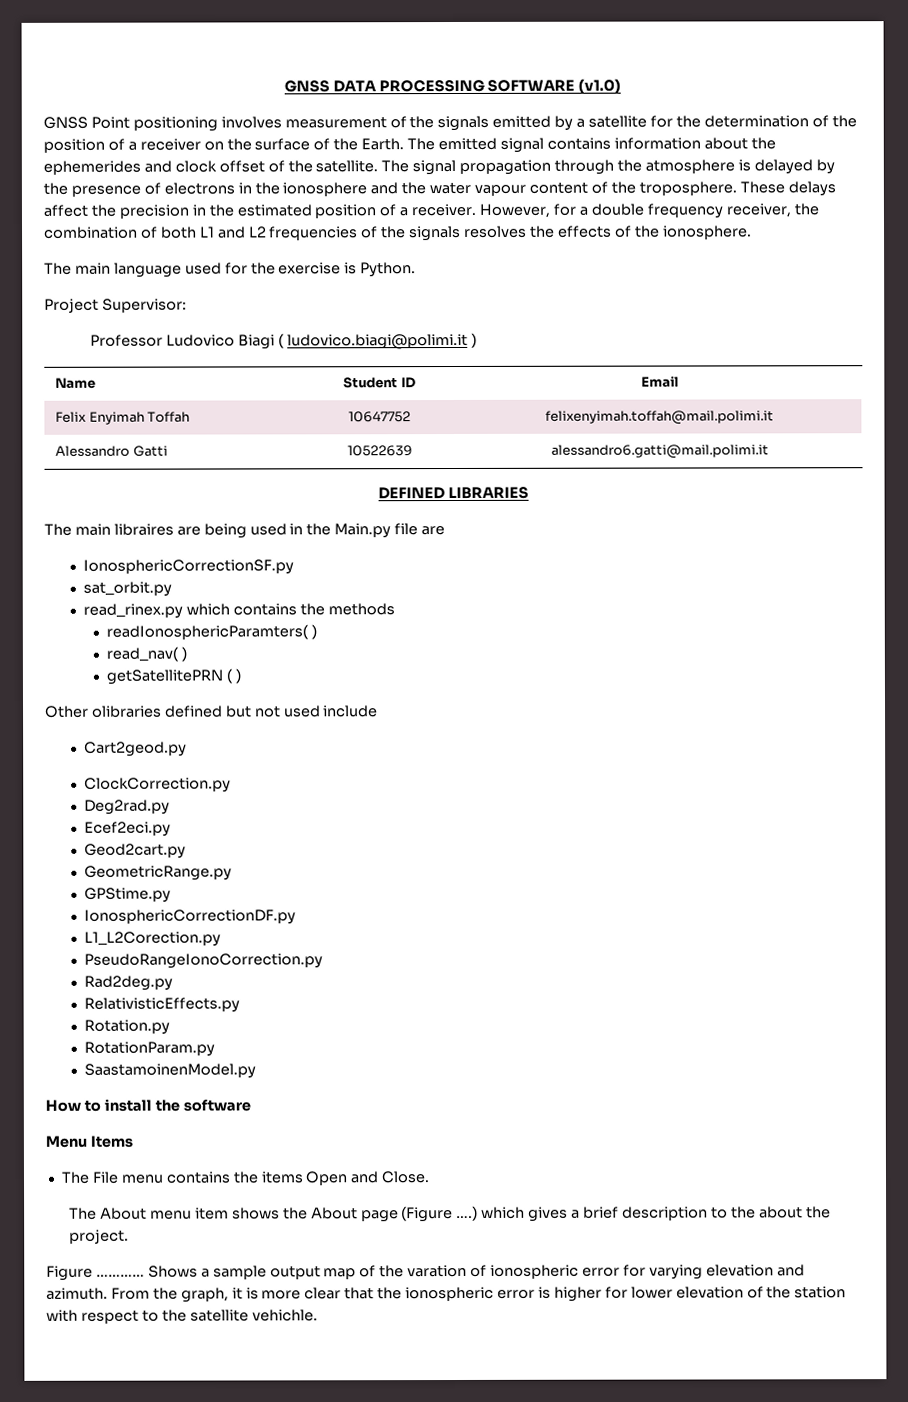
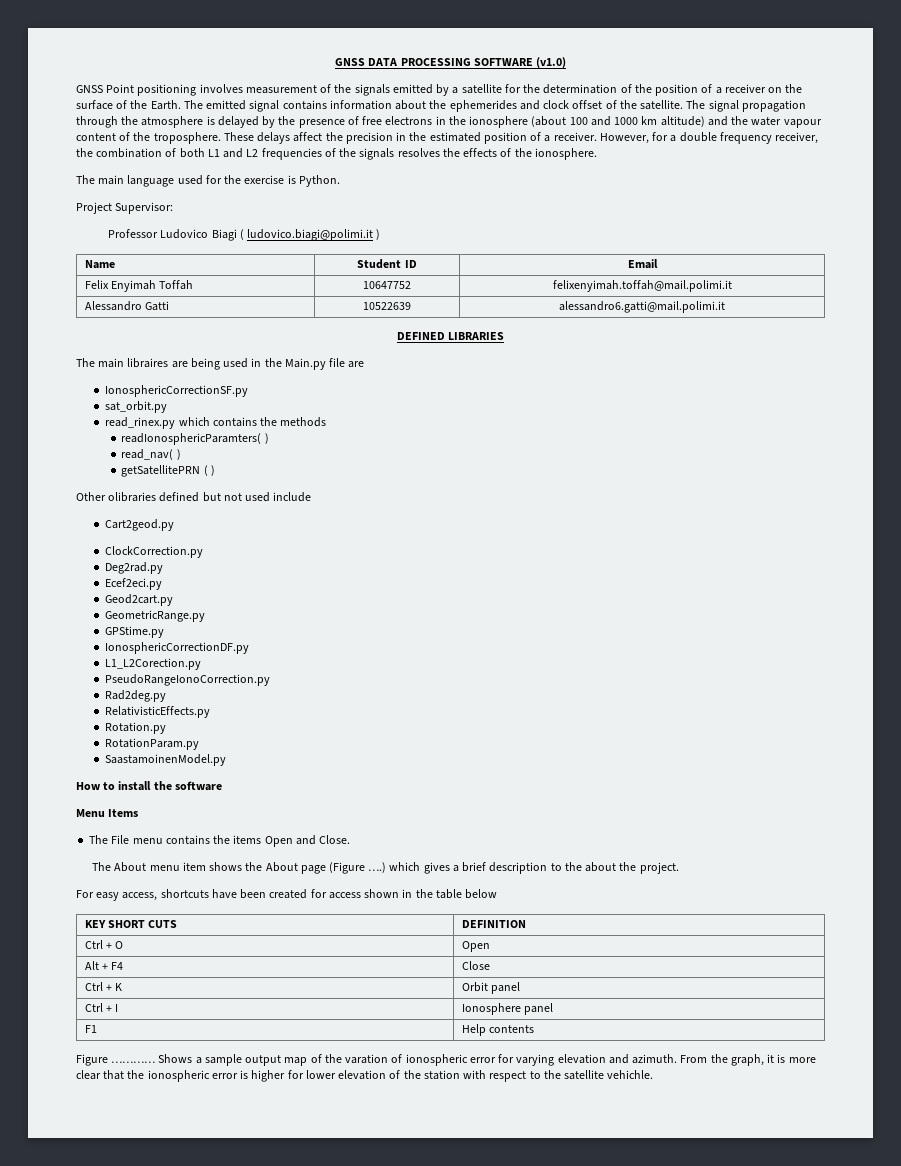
- The signal propagation through the atmosphere is delayed by the presence of electrons in the ionosphere and the water vapour content of the troposphere.
+ The signal propagation through the atmosphere is delayed by the presence of free electrons in the ionosphere (about 100 and 1000 km altitude) and the water vapour content of the troposphere.
+ For easy access, shortcuts have been created for access shown in the table below
+ KEY SHORT CUTS | DEFINITION
+ Ctrl + O | Open
+ Alt + F4 | Close
+ Ctrl + K | Orbit panel
+ Ctrl + I | Ionosphere panel
+ F1 | Help contents

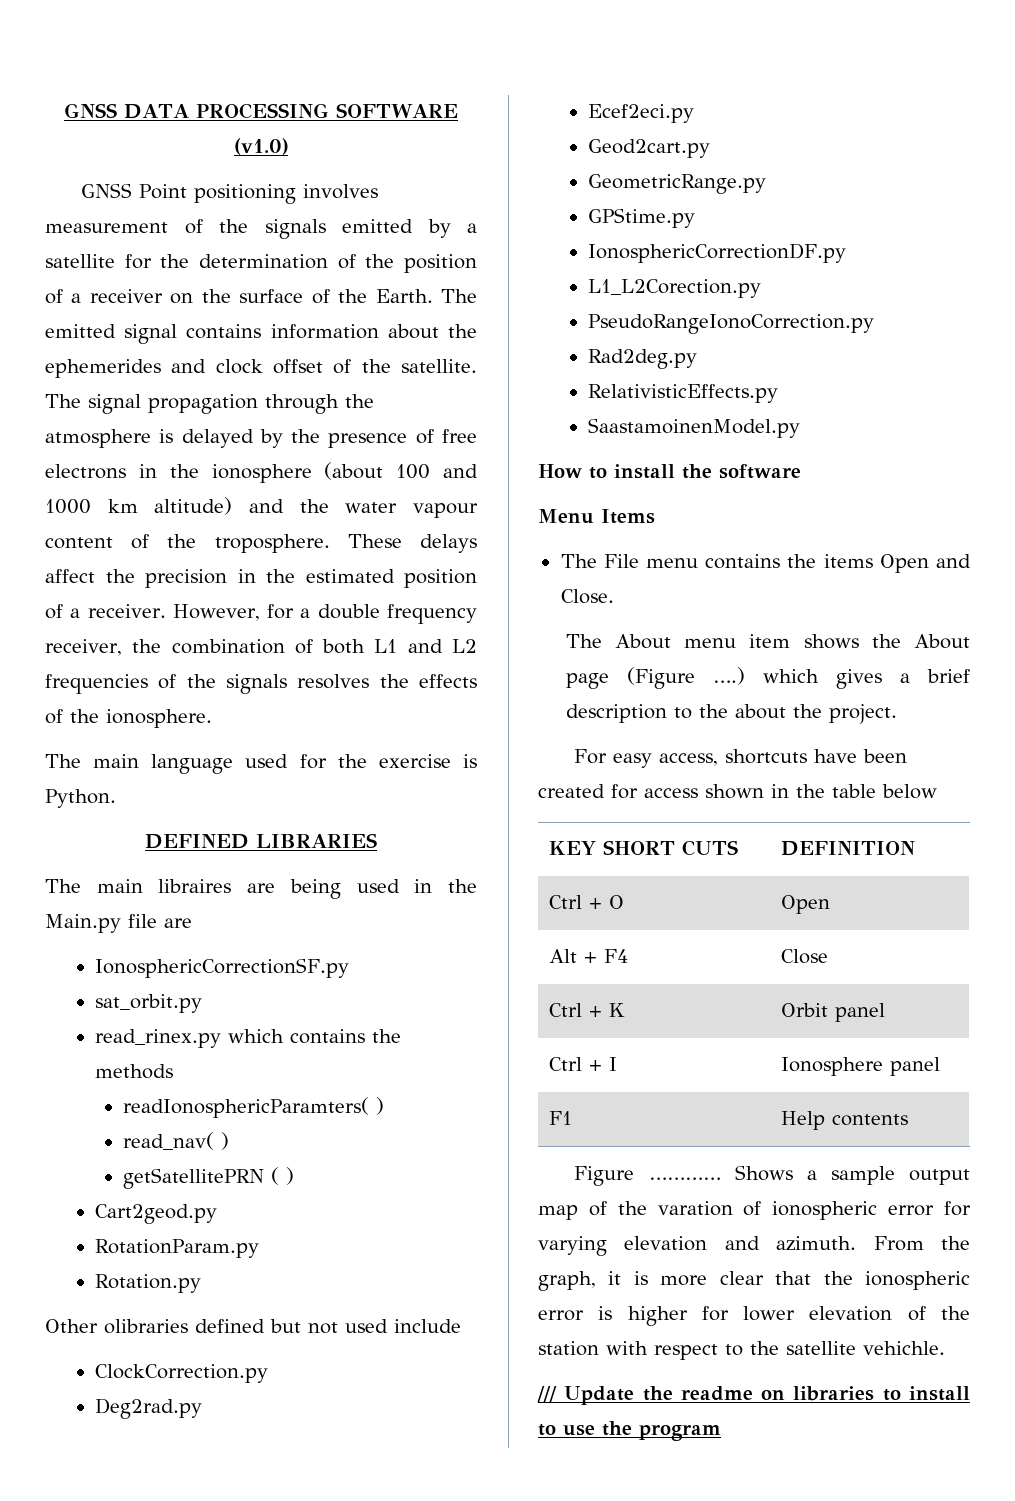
- Project Supervisor:
- Professor Ludovico Biagi ( ludovico.biagi@polimi.it )
- Name | Student ID | Email
- Felix Enyimah Toffah | 10647752 | felixenyimah.toffah@mail.polimi.it
- Alessandro Gatti | 10522639 | alessandro6.gatti@mail.polimi.it
+ Cart2geod.py
+ RotationParam.py
+ Rotation.py
- Cart2geod.py
- Rotation.py
- RotationParam.py
+ /// Update the readme on libraries to install to use the program

